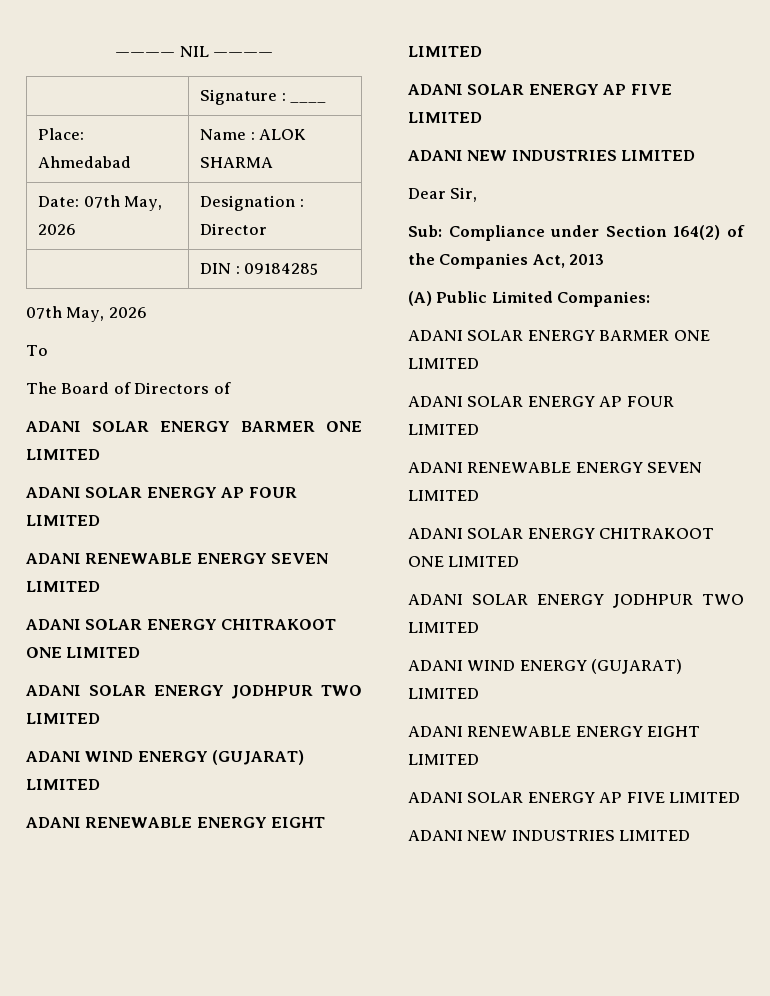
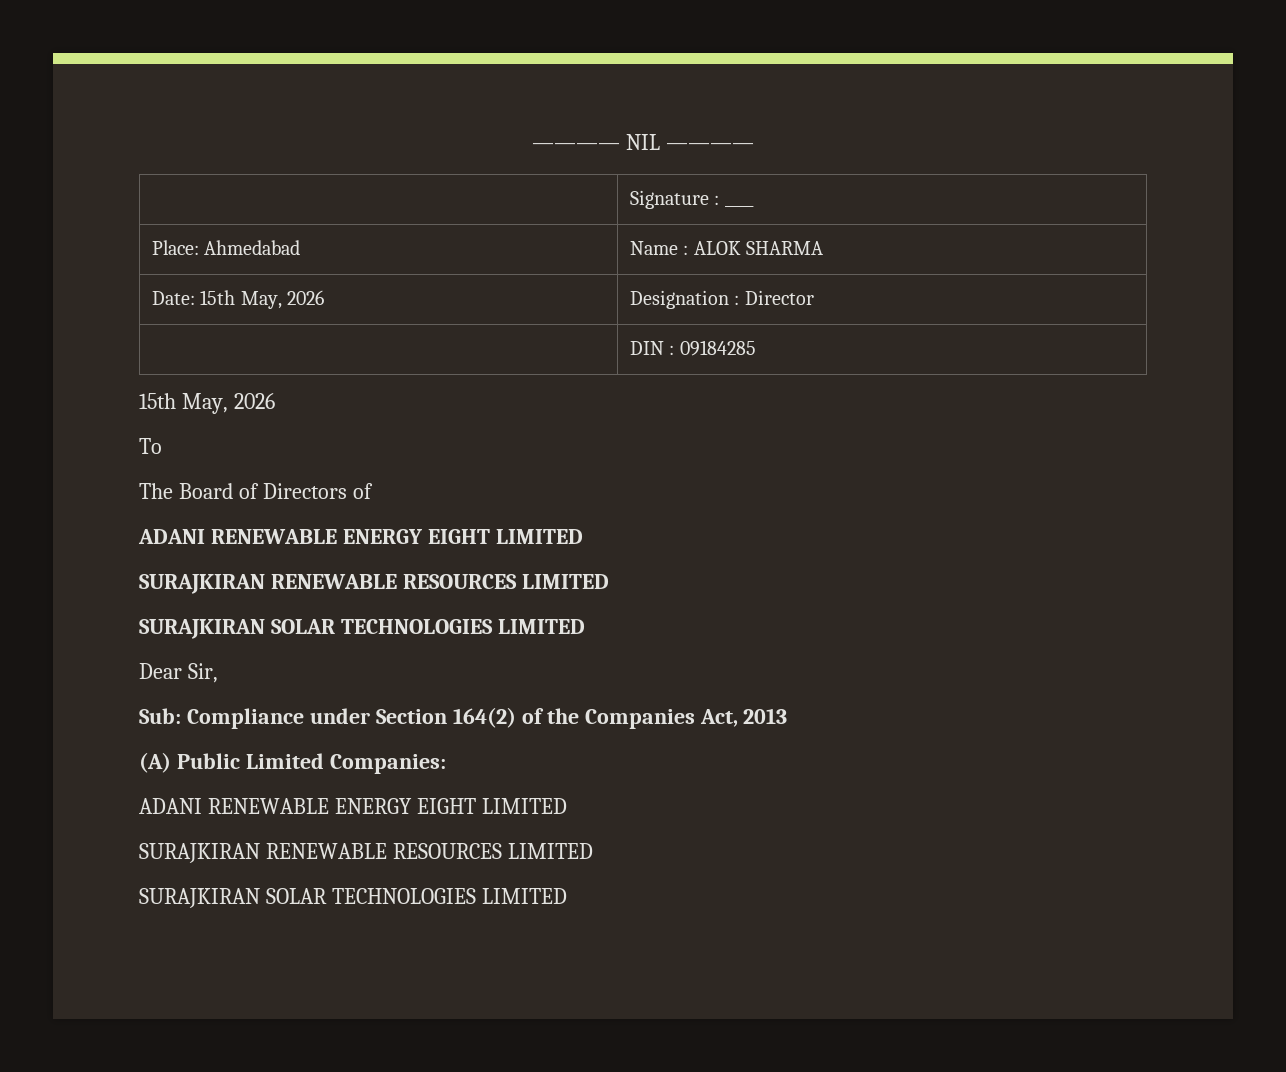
- Date: 07th May, 2026 | Designation : Director
+ Date: 15th May, 2026 | Designation : Director
  | DIN : 09184285
- 07th May, 2026
+ 15th May, 2026
  The Board of Directors of
- ADANI SOLAR ENERGY BARMER ONE LIMITED
- ADANI SOLAR ENERGY AP FOUR LIMITED
- ADANI RENEWABLE ENERGY SEVEN LIMITED
- ADANI SOLAR ENERGY CHITRAKOOT ONE LIMITED
- ADANI SOLAR ENERGY JODHPUR TWO LIMITED
- ADANI WIND ENERGY (GUJARAT) LIMITED
  ADANI RENEWABLE ENERGY EIGHT LIMITED
- ADANI SOLAR ENERGY AP FIVE LIMITED
- ADANI NEW INDUSTRIES LIMITED
+ SURAJKIRAN RENEWABLE RESOURCES LIMITED
+ SURAJKIRAN SOLAR TECHNOLOGIES LIMITED
  (A) Public Limited Companies:
- ADANI SOLAR ENERGY BARMER ONE LIMITED
- ADANI SOLAR ENERGY AP FOUR LIMITED
- ADANI RENEWABLE ENERGY SEVEN LIMITED
- ADANI SOLAR ENERGY CHITRAKOOT ONE LIMITED
- ADANI SOLAR ENERGY JODHPUR TWO LIMITED
- ADANI WIND ENERGY (GUJARAT) LIMITED
  ADANI RENEWABLE ENERGY EIGHT LIMITED
- ADANI SOLAR ENERGY AP FIVE LIMITED
- ADANI NEW INDUSTRIES LIMITED
+ SURAJKIRAN RENEWABLE RESOURCES LIMITED
+ SURAJKIRAN SOLAR TECHNOLOGIES LIMITED

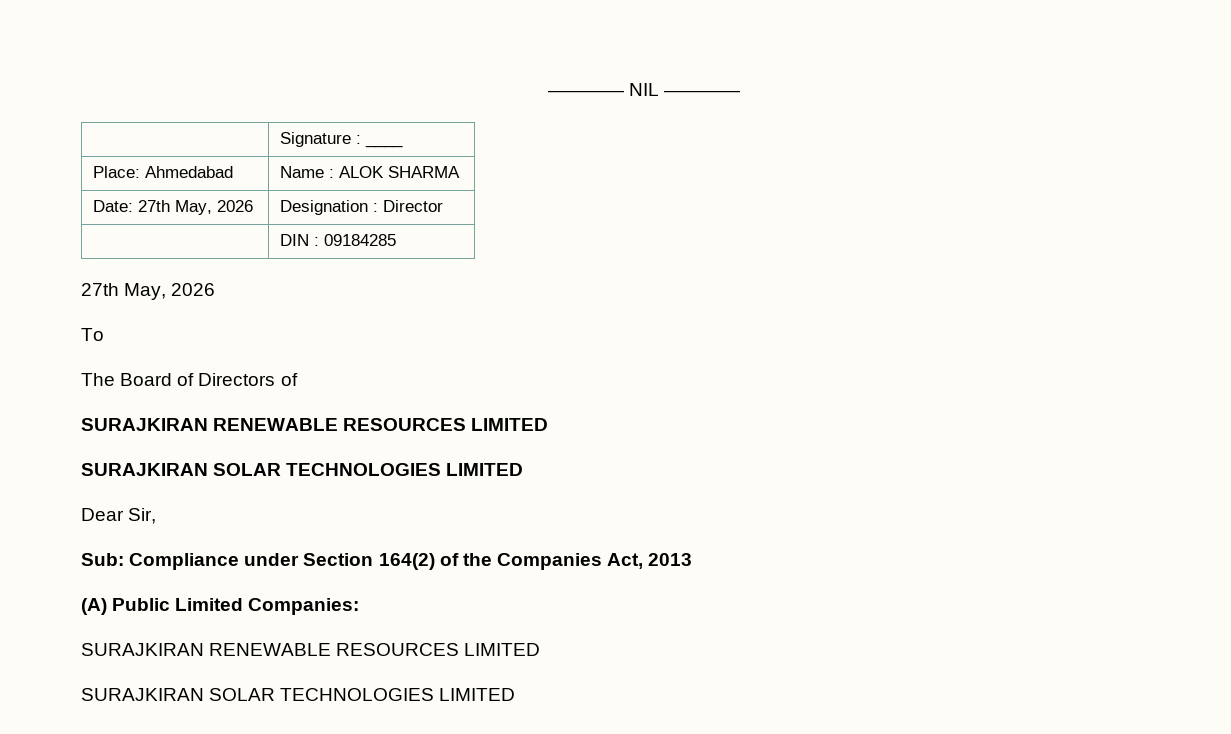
- Date: 15th May, 2026 | Designation : Director
+ Date: 27th May, 2026 | Designation : Director
  | DIN : 09184285
- 15th May, 2026
+ 27th May, 2026
  The Board of Directors of
- ADANI RENEWABLE ENERGY EIGHT LIMITED
  (A) Public Limited Companies:
- ADANI RENEWABLE ENERGY EIGHT LIMITED

